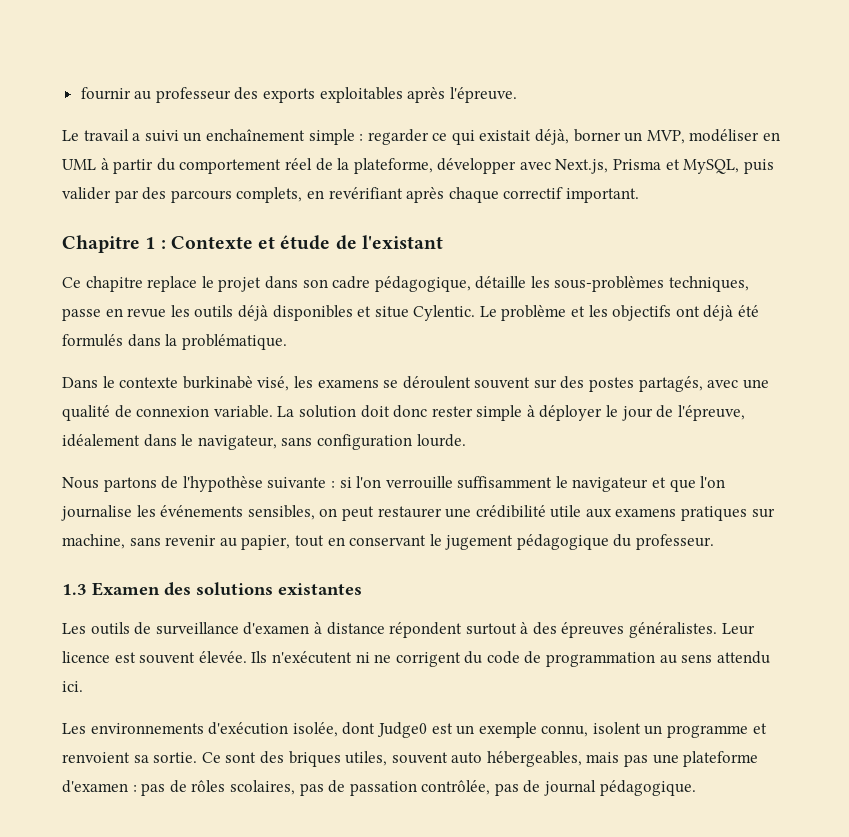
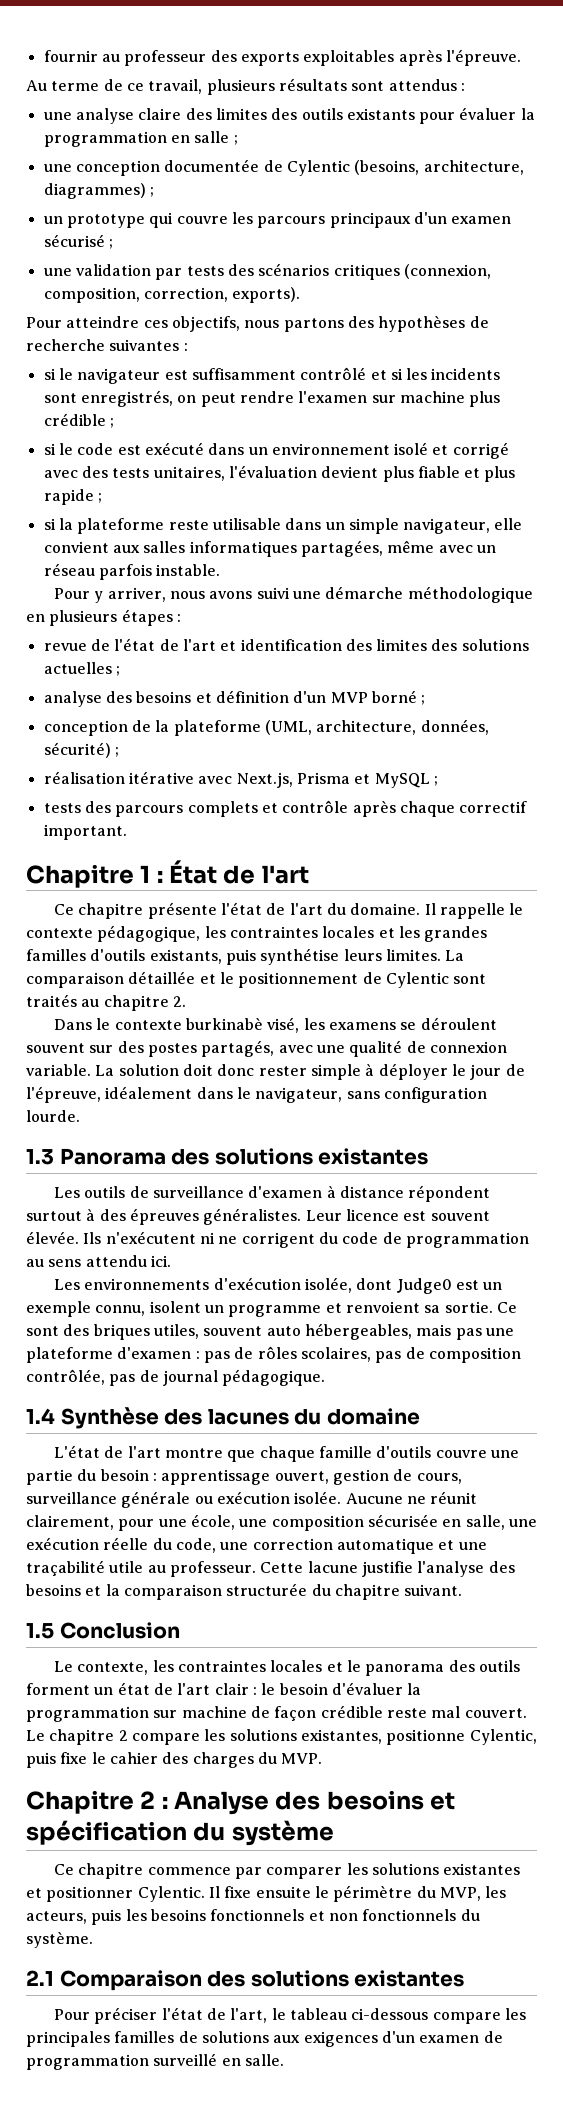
- Le travail a suivi un enchaînement simple : regarder ce qui existait déjà, borner un MVP, modéliser en UML à partir du comportement réel de la plateforme, développer avec Next.js, Prisma et MySQL, puis valider par des parcours complets, en revérifiant après chaque correctif important.
+ Au terme de ce travail, plusieurs résultats sont attendus :
+ une analyse claire des limites des outils existants pour évaluer la programmation en salle ;
+ une conception documentée de Cylentic (besoins, architecture, diagrammes) ;
+ un prototype qui couvre les parcours principaux d'un examen sécurisé ;
+ une validation par tests des scénarios critiques (connexion, composition, correction, exports).
+ Pour atteindre ces objectifs, nous partons des hypothèses de recherche suivantes :
+ si le navigateur est suffisamment contrôlé et si les incidents sont enregistrés, on peut rendre l'examen sur machine plus crédible ;
+ si le code est exécuté dans un environnement isolé et corrigé avec des tests unitaires, l'évaluation devient plus fiable et plus rapide ;
+ si la plateforme reste utilisable dans un simple navigateur, elle convient aux salles informatiques partagées, même avec un réseau parfois instable.
+ Pour y arriver, nous avons suivi une démarche méthodologique en plusieurs étapes :
+ revue de l'état de l'art et identification des limites des solutions actuelles ;
+ analyse des besoins et définition d'un MVP borné ;
+ conception de la plateforme (UML, architecture, données, sécurité) ;
+ réalisation itérative avec Next.js, Prisma et MySQL ;
+ tests des parcours complets et contrôle après chaque correctif important.
- Chapitre 1 : Contexte et étude de l'existant
- Ce chapitre replace le projet dans son cadre pédagogique, détaille les sous-problèmes techniques, passe en revue les outils déjà disponibles et situe Cylentic. Le problème et les objectifs ont déjà été formulés dans la problématique.
+ Chapitre 1 : État de l'art
+ Ce chapitre présente l'état de l'art du domaine. Il rappelle le contexte pédagogique, les contraintes locales et les grandes familles d'outils existants, puis synthétise leurs limites. La comparaison détaillée et le positionnement de Cylentic sont traités au chapitre 2.
- Nous partons de l'hypothèse suivante : si l'on verrouille suffisamment le navigateur et que l'on journalise les événements sensibles, on peut restaurer une crédibilité utile aux examens pratiques sur machine, sans revenir au papier, tout en conservant le jugement pédagogique du professeur.
- 1.3 Examen des solutions existantes
+ 1.3 Panorama des solutions existantes
- Ce sont des briques utiles, souvent auto hébergeables, mais pas une plateforme d'examen : pas de rôles scolaires, pas de passation contrôlée, pas de journal pédagogique.
+ Ce sont des briques utiles, souvent auto hébergeables, mais pas une plateforme d'examen : pas de rôles scolaires, pas de composition contrôlée, pas de journal pédagogique.
+ 1.4 Synthèse des lacunes du domaine
+ L'état de l'art montre que chaque famille d'outils couvre une partie du besoin : apprentissage ouvert, gestion de cours, surveillance générale ou exécution isolée. Aucune ne réunit clairement, pour une école, une composition sécurisée en salle, une exécution réelle du code, une correction automatique et une traçabilité utile au professeur. Cette lacune justifie l'analyse des besoins et la comparaison structurée du chapitre suivant.
+ 1.5 Conclusion
+ Le contexte, les contraintes locales et le panorama des outils forment un état de l'art clair : le besoin d'évaluer la programmation sur machine de façon crédible reste mal couvert. Le chapitre 2 compare les solutions existantes, positionne Cylentic, puis fixe le cahier des charges du MVP.
+ Chapitre 2 : Analyse des besoins et spécification du système
+ Ce chapitre commence par comparer les solutions existantes et positionner Cylentic. Il fixe ensuite le périmètre du MVP, les acteurs, puis les besoins fonctionnels et non fonctionnels du système.
+ 2.1 Comparaison des solutions existantes
+ Pour préciser l'état de l'art, le tableau ci-dessous compare les principales familles de solutions aux exigences d'un examen de programmation surveillé en salle.

